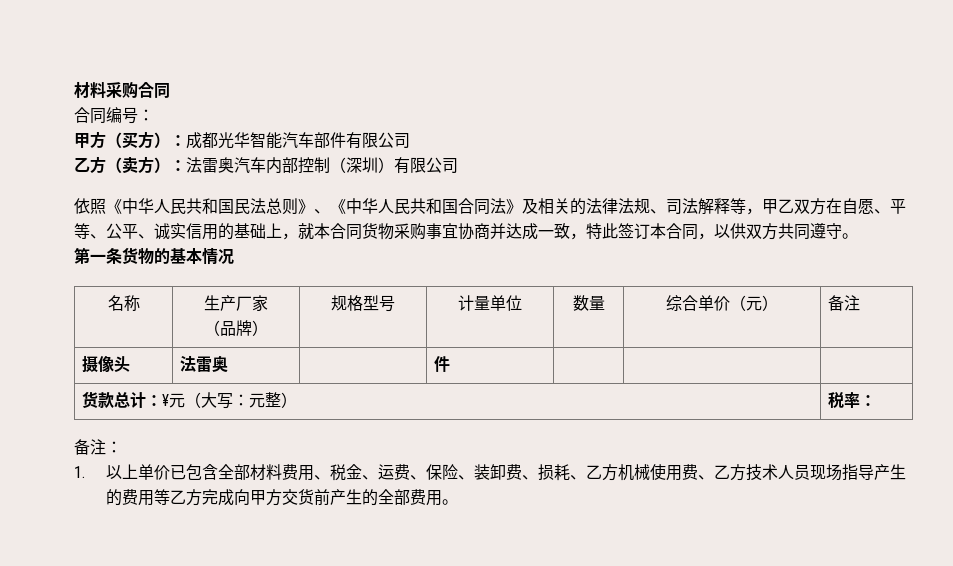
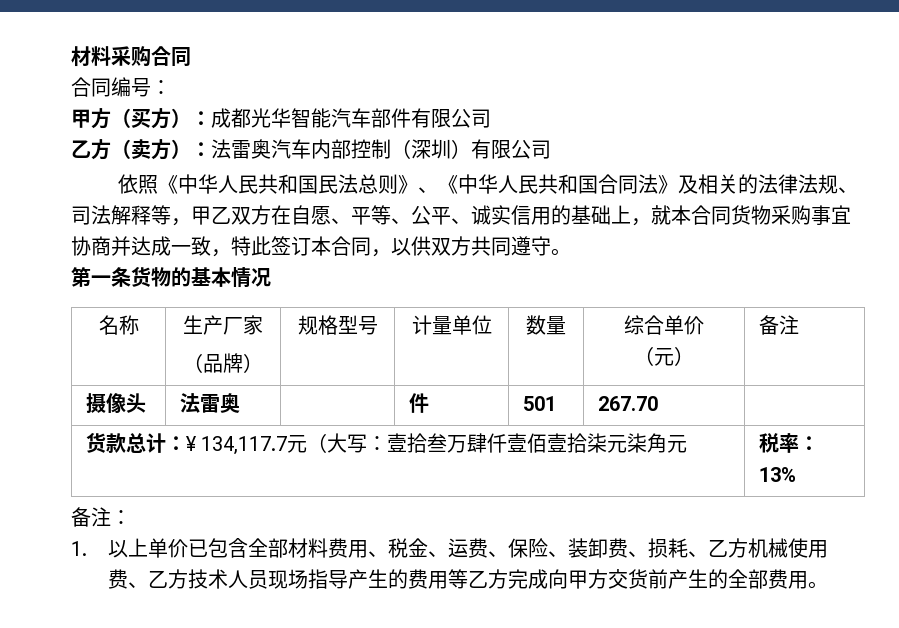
- 摄像头 | 法雷奥 | | 件 | | |
+ 摄像头 | 法雷奥 | | 件 | 501 | 267.70 |
- 货款总计：¥元（大写：元整） | 税率：
+ 货款总计：¥ 134,117.7元（大写：壹拾叁万肆仟壹佰壹拾柒元柒角元 | 税率：13%

